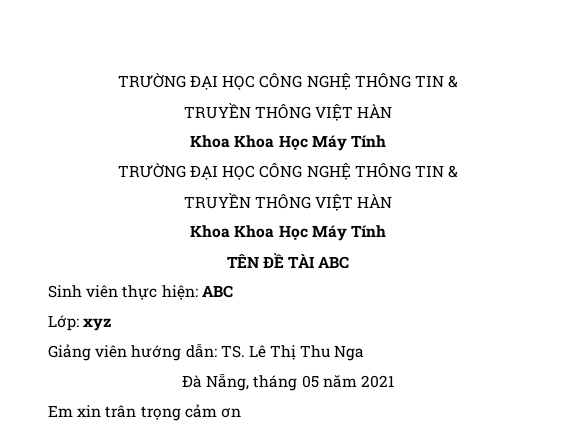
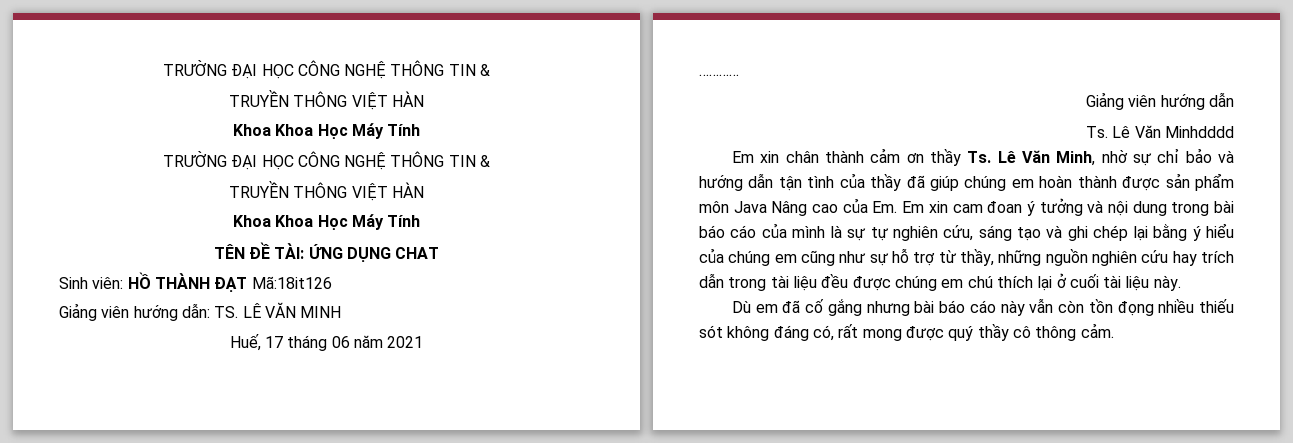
- TÊN ĐỀ TÀI ABC
- Sinh viên thực hiện: ABC
- Lớp: xyz
+ TÊN ĐỀ TÀI: ỨNG DỤNG CHAT
+ Sinh viên: HỒ THÀNH ĐẠT Mã:18it126
- Giảng viên hướng dẫn: TS. Lê Thị Thu Nga
- Đà Nẵng, tháng 05 năm 2021
- Em xin trân trọng cảm ơn
+ Giảng viên hướng dẫn: TS. LÊ VĂN MINH
+ Huế, 17 tháng 06 năm 2021
+ …………
+ Giảng viên hướng dẫn
+ Ts. Lê Văn Minhdddd
+ Em xin chân thành cảm ơn thầy Ts. Lê Văn Minh, nhờ sự chỉ bảo và hướng dẫn tận tình của thầy đã giúp chúng em hoàn thành được sản phẩm môn Java Nâng cao của Em. Em xin cam đoan ý tưởng và nội dung trong bài báo cáo của mình là sự tự nghiên cứu, sáng tạo và ghi chép lại bằng ý hiểu của chúng em cũng như sự hỗ trợ từ thầy, những nguồn nghiên cứu hay trích dẫn trong tài liệu đều được chúng em chú thích lại ở cuối tài liệu này.
+ Dù em đã cố gắng nhưng bài báo cáo này vẫn còn tồn đọng nhiều thiếu sót không đáng có, rất mong được quý thầy cô thông cảm.

